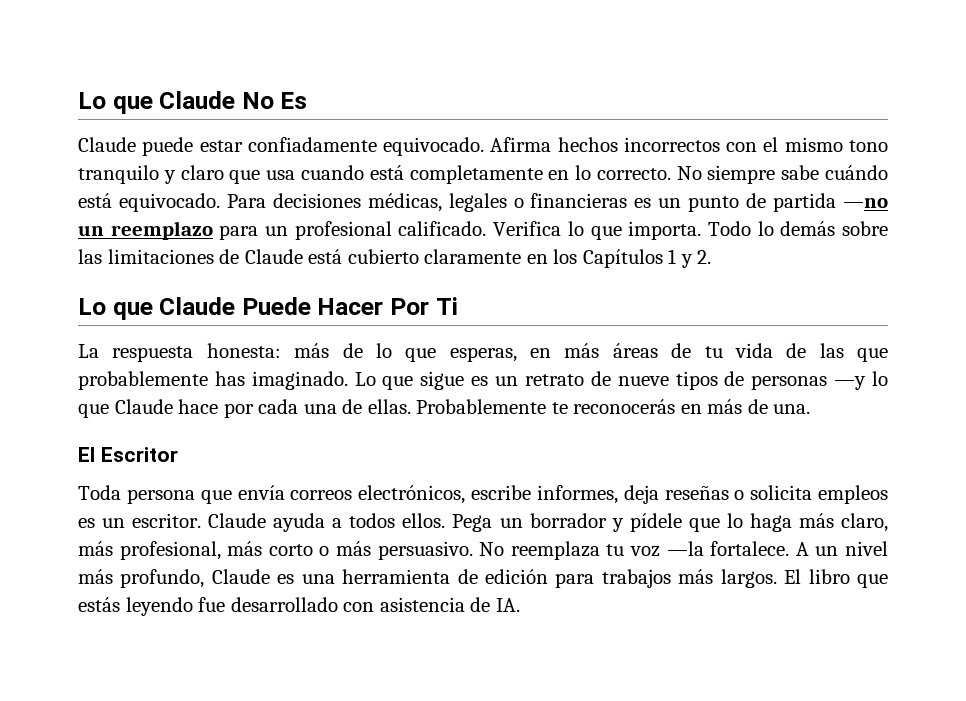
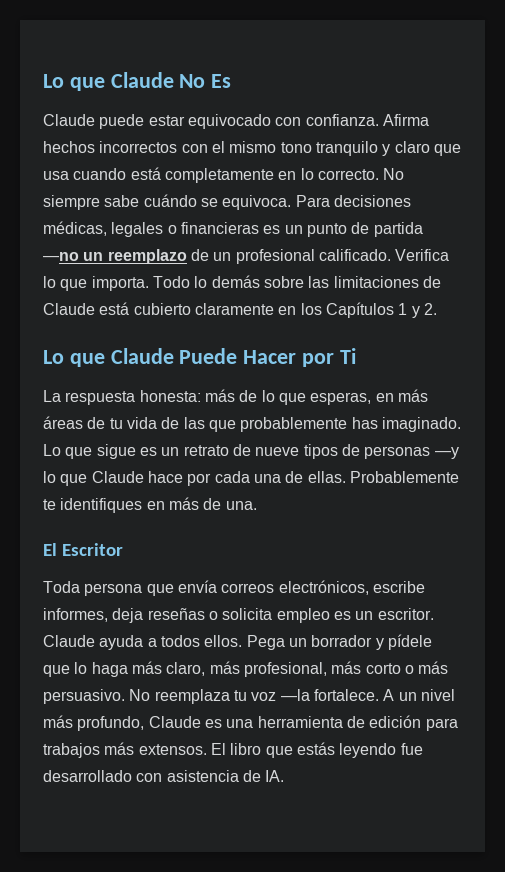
- Claude puede estar confiadamente equivocado.
+ Claude puede estar equivocado con confianza.
- No siempre sabe cuándo está equivocado.
+ No siempre sabe cuándo se equivoca.
- Para decisiones médicas, legales o financieras es un punto de partida —no un reemplazo para un profesional calificado.
+ Para decisiones médicas, legales o financieras es un punto de partida —no un reemplazo de un profesional calificado.
- Lo que Claude Puede Hacer Por Ti
+ Lo que Claude Puede Hacer por Ti
- Probablemente te reconocerás en más de una.
+ Probablemente te identifiques en más de una.
- Toda persona que envía correos electrónicos, escribe informes, deja reseñas o solicita empleos es un escritor.
+ Toda persona que envía correos electrónicos, escribe informes, deja reseñas o solicita empleo es un escritor.
- A un nivel más profundo, Claude es una herramienta de edición para trabajos más largos.
+ A un nivel más profundo, Claude es una herramienta de edición para trabajos más extensos.

